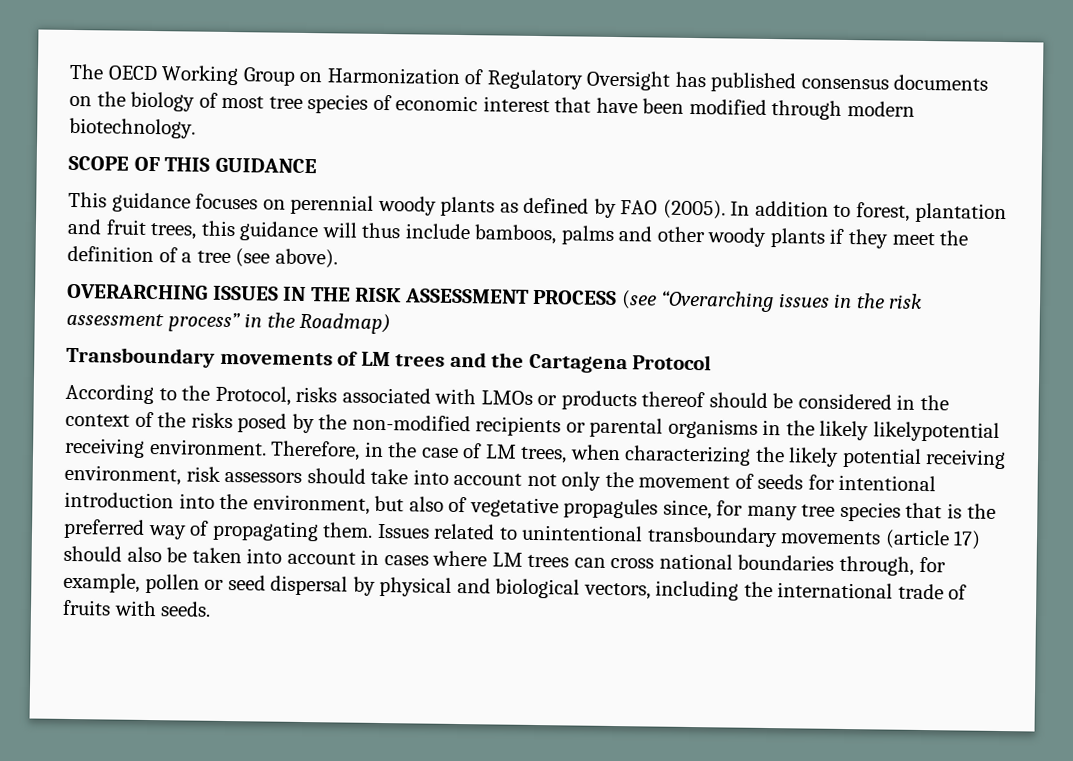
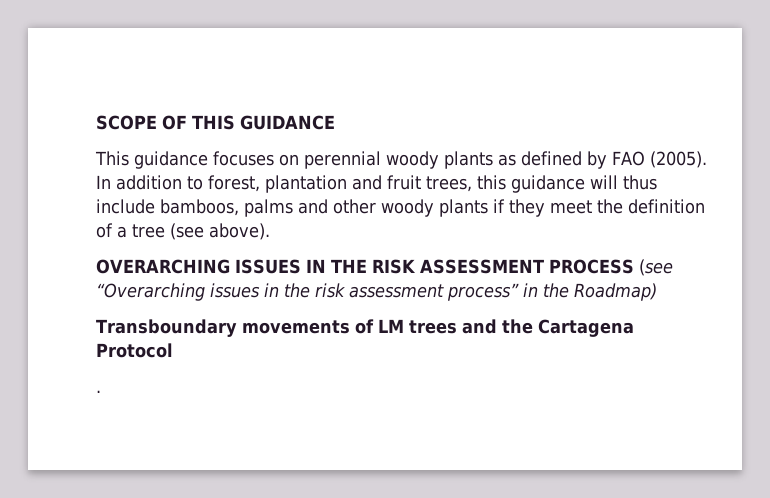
- The OECD Working Group on Harmonization of Regulatory Oversight has published consensus documents on the biology of most tree species of economic interest that have been modified through modern biotechnology.
- According to the Protocol, risks associated with LMOs or products thereof should be considered in the context of the risks posed by the non-modified recipients or parental organisms in the likely likelypotential receiving environment. Therefore, in the case of LM trees, when characterizing the likely potential receiving environment, risk assessors should take into account not only the movement of seeds for intentional introduction into the environment, but also of vegetative propagules since, for many tree species that is the preferred way of propagating them. Issues related to unintentional transboundary movements (article 17) should also be taken into account in cases where LM trees can cross national boundaries through, for example, pollen or seed dispersal by physical and biological vectors, including the international trade of fruits with seeds.
+ .

